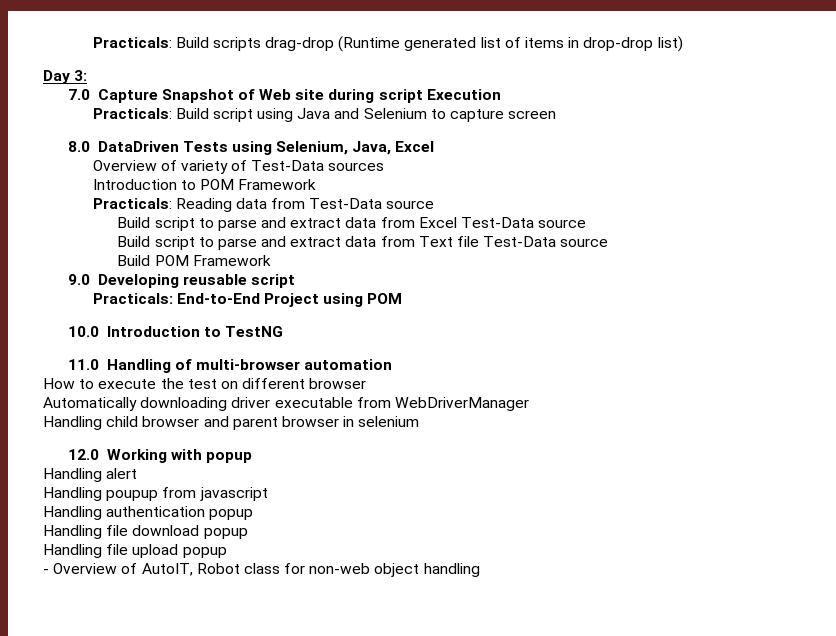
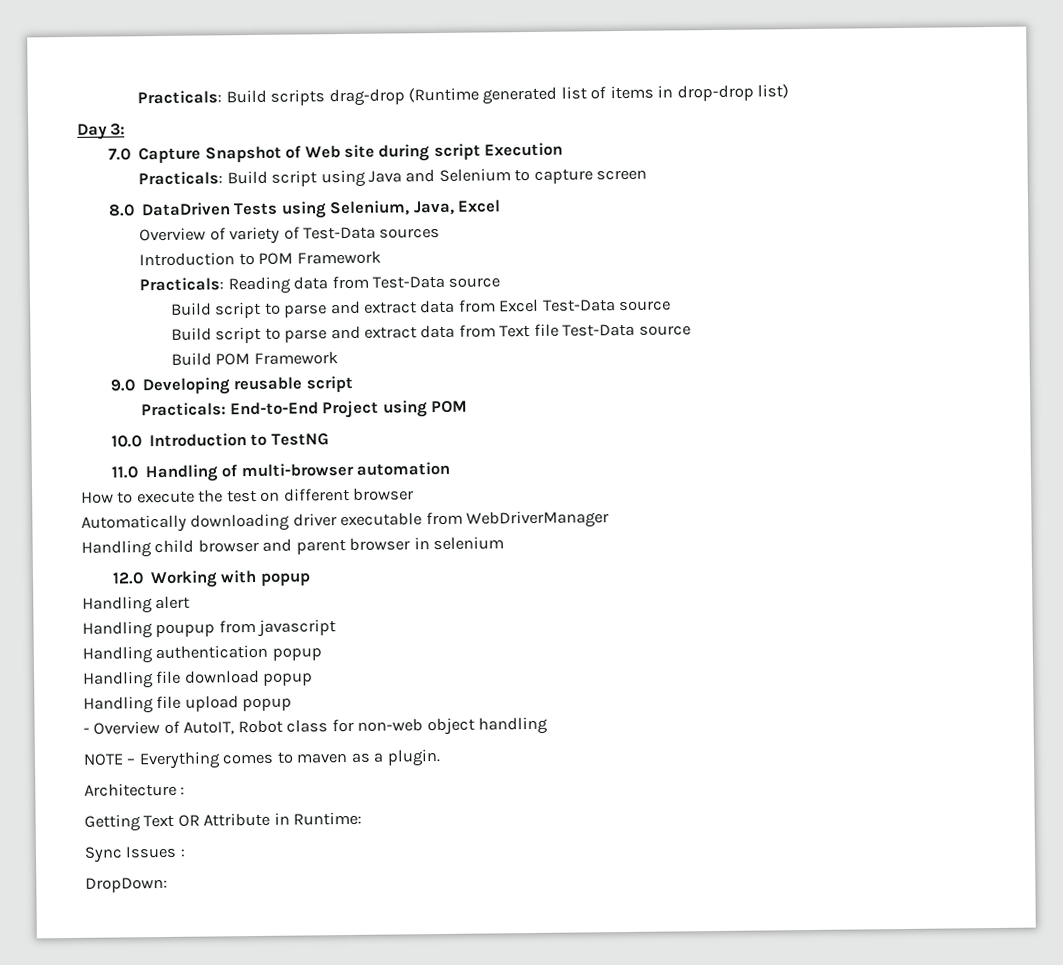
+ NOTE – Everything comes to maven as a plugin.
+ Architecture :
+ Getting Text OR Attribute in Runtime:
+ Sync Issues :
+ DropDown:

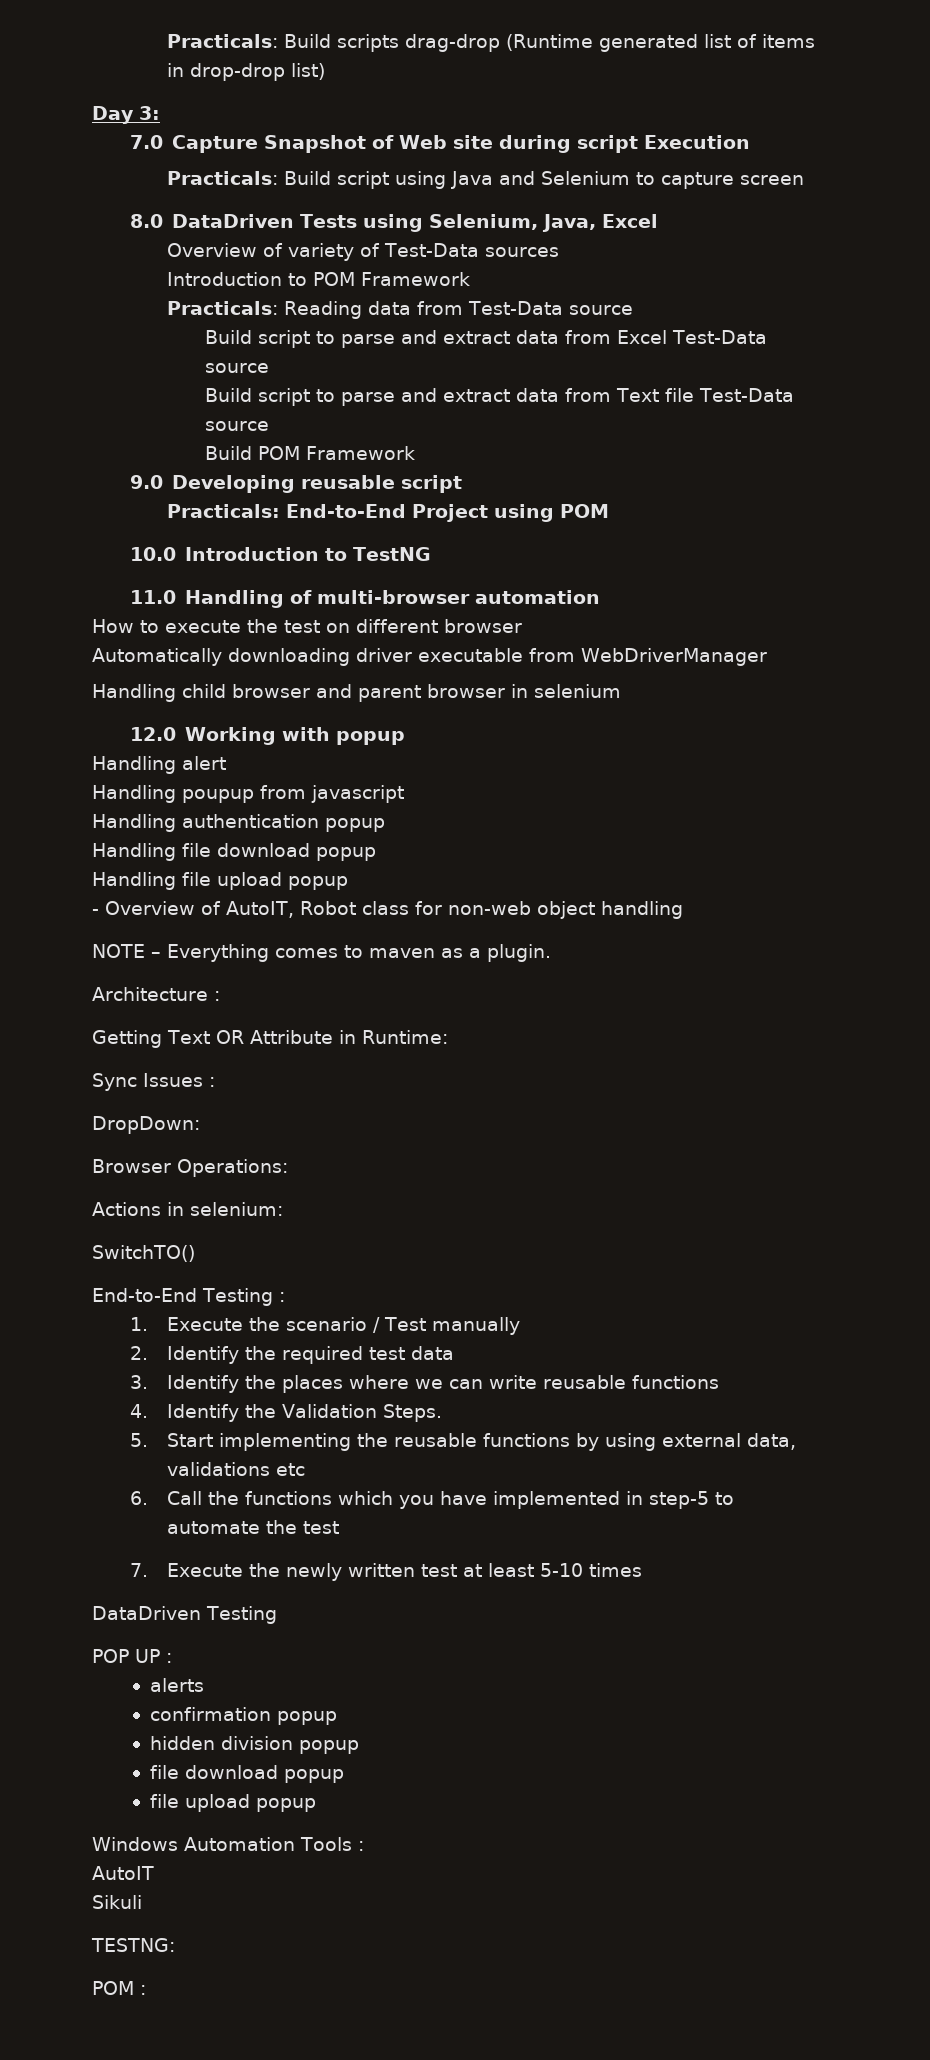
+ Browser Operations:
+ Actions in selenium:
+ SwitchTO()
+ End-to-End Testing :
+ 1. Execute the scenario / Test manually
+ 2. Identify the required test data
+ 3. Identify the places where we can write reusable functions
+ 4. Identify the Validation Steps.
+ 5. Start implementing the reusable functions by using external data, validations etc
+ 6. Call the functions which you have implemented in step-5 to automate the test
+ 7. Execute the newly written test at least 5-10 times
+ DataDriven Testing
+ POP UP :
+ alerts
+ confirmation popup
+ hidden division popup
+ file download popup
+ file upload popup
+ Windows Automation Tools :
+ AutoIT
+ Sikuli
+ TESTNG:
+ POM :

